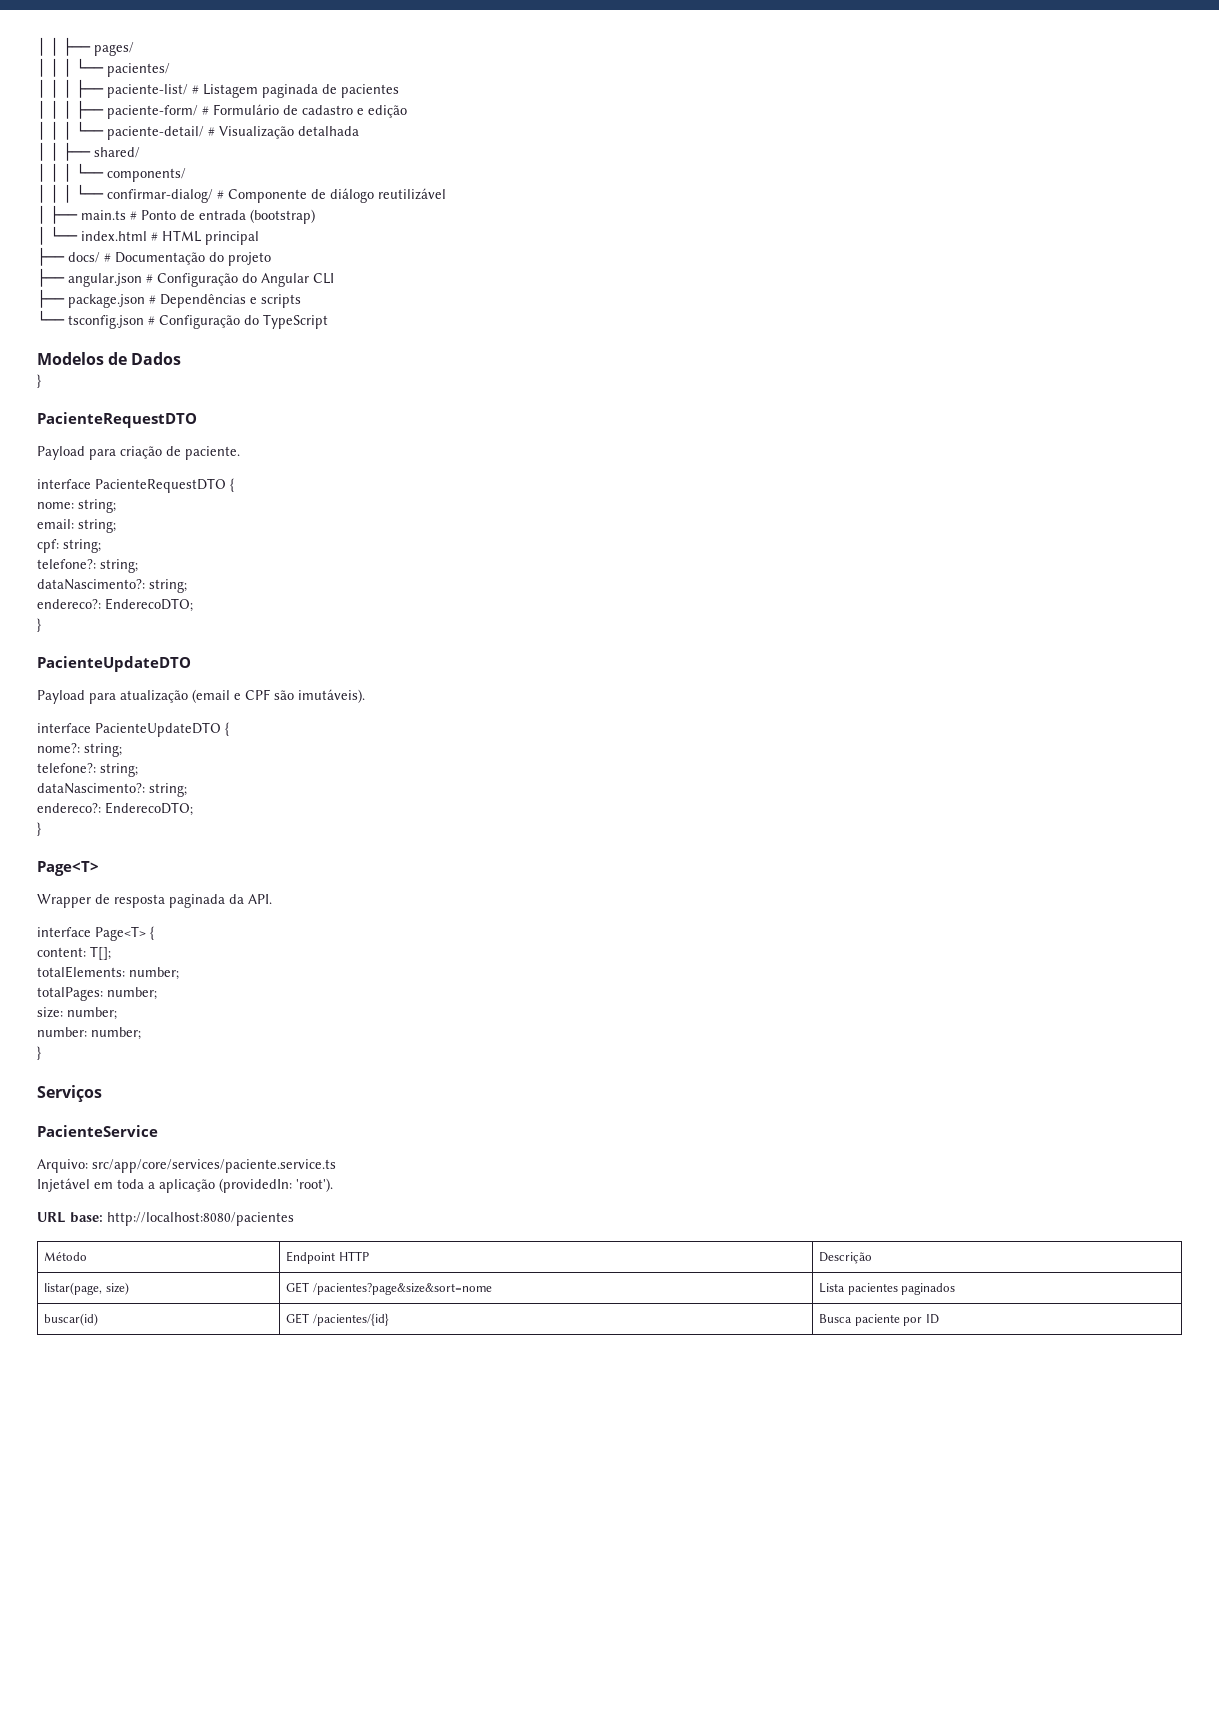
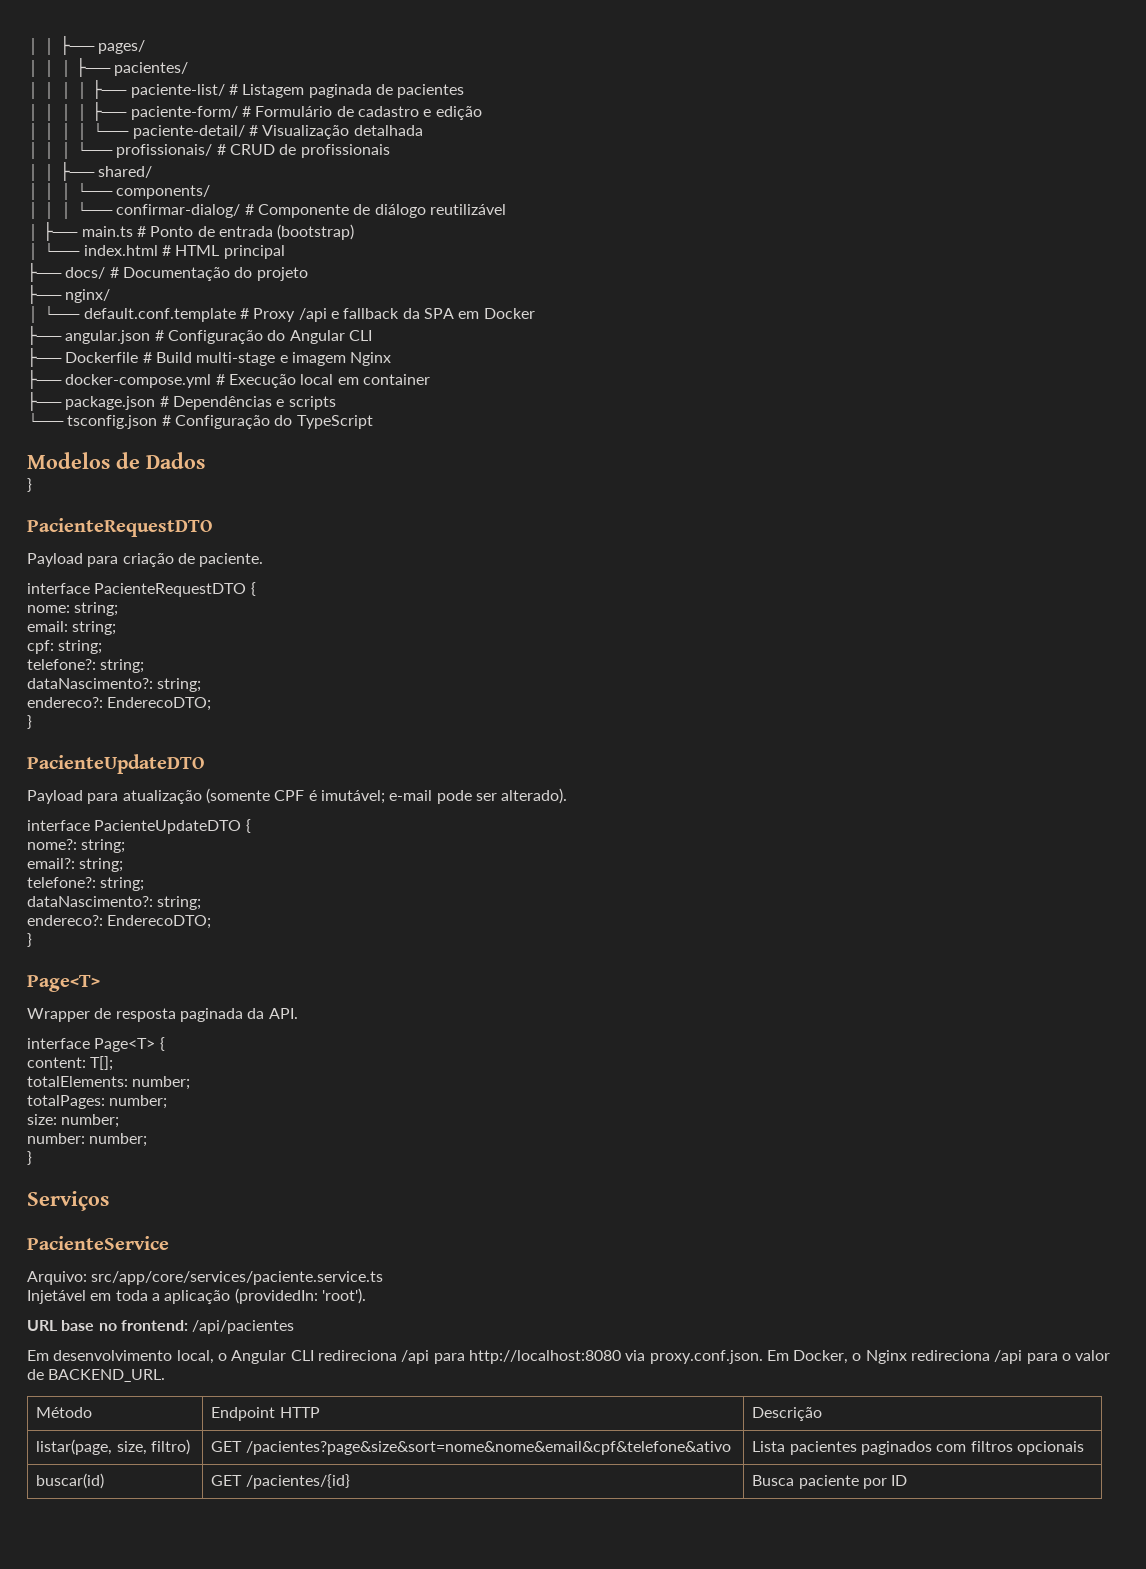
- │ │ │ └── pacientes/
+ │ │ │ ├── pacientes/
- │ │ │ ├── paciente-list/ # Listagem paginada de pacientes
+ │ │ │ │ ├── paciente-list/ # Listagem paginada de pacientes
- │ │ │ ├── paciente-form/ # Formulário de cadastro e edição
+ │ │ │ │ ├── paciente-form/ # Formulário de cadastro e edição
- │ │ │ └── paciente-detail/ # Visualização detalhada
+ │ │ │ │ └── paciente-detail/ # Visualização detalhada
+ │ │ │ └── profissionais/ # CRUD de profissionais
+ ├── nginx/
+ │ └── default.conf.template # Proxy /api e fallback da SPA em Docker
+ ├── Dockerfile # Build multi-stage e imagem Nginx
+ ├── docker-compose.yml # Execução local em container
- Payload para atualização (email e CPF são imutáveis).
+ Payload para atualização (somente CPF é imutável; e-mail pode ser alterado).
+ email?: string;
- URL base: http://localhost:8080/pacientes
+ URL base no frontend: /api/pacientes
+ Em desenvolvimento local, o Angular CLI redireciona /api para http://localhost:8080 via proxy.conf.json. Em Docker, o Nginx redireciona /api para o valor de BACKEND_URL.
- listar(page, size) | GET /pacientes?page&size&sort=nome | Lista pacientes paginados
+ listar(page, size, filtro) | GET /pacientes?page&size&sort=nome&nome&email&cpf&telefone&ativo | Lista pacientes paginados com filtros opcionais

